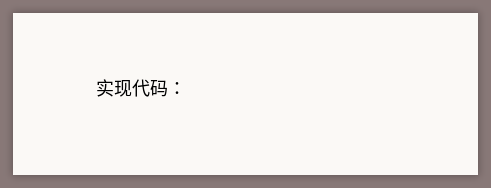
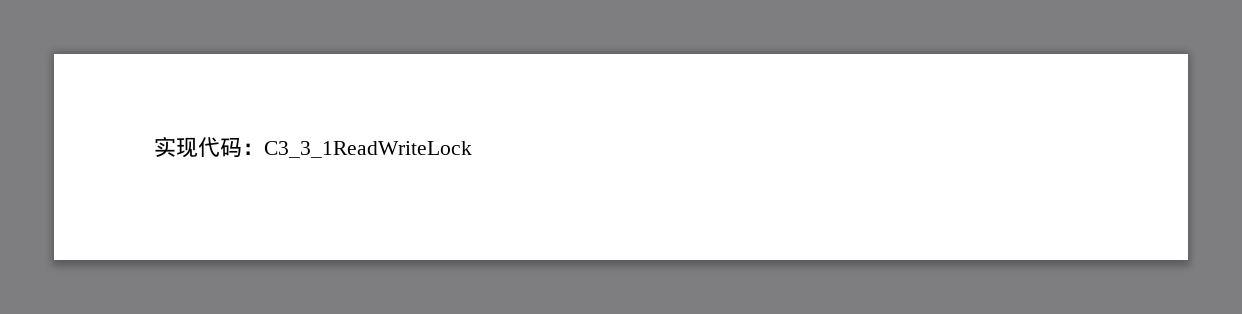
- 实现代码：
+ 实现代码：C3_3_1ReadWriteLock

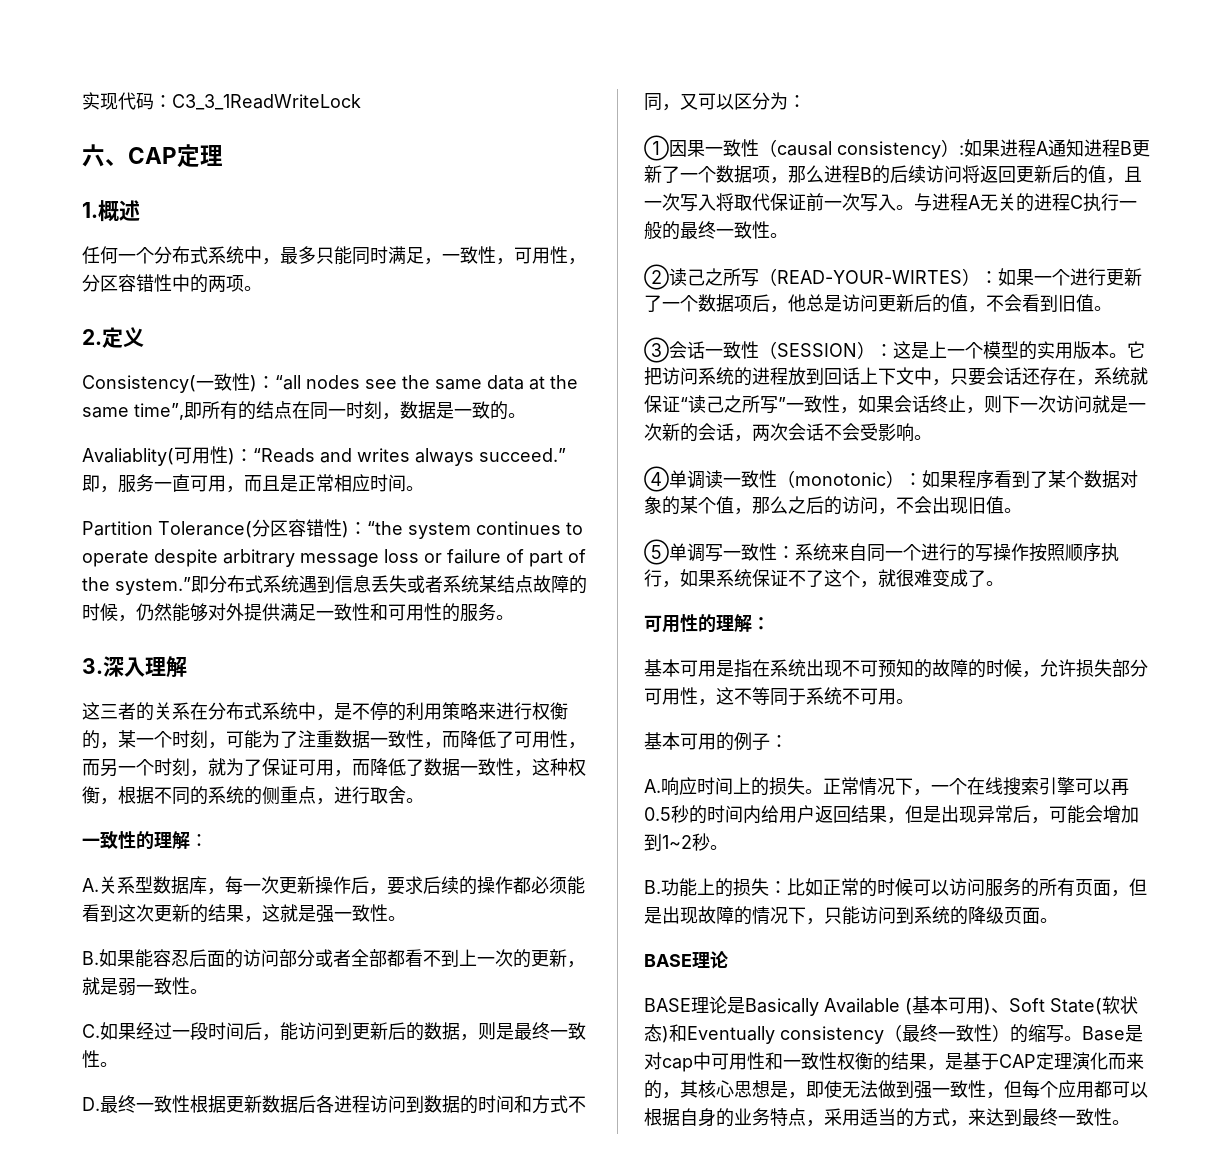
+ 六、CAP定理
+ 1.概述
+ 任何一个分布式系统中，最多只能同时满足，一致性，可用性，分区容错性中的两项。
+ 2.定义
+ Consistency(一致性)：“all nodes see the same data at the same time”,即所有的结点在同一时刻，数据是一致的。
+ Avaliablity(可用性)：“Reads and writes always succeed.”即，服务一直可用，而且是正常相应时间。
+ Partition Tolerance(分区容错性)：“the system continues to operate despite arbitrary message loss or failure of part of the system.”即分布式系统遇到信息丢失或者系统某结点故障的时候，仍然能够对外提供满足一致性和可用性的服务。
+ 3.深入理解
+ 这三者的关系在分布式系统中，是不停的利用策略来进行权衡的，某一个时刻，可能为了注重数据一致性，而降低了可用性，而另一个时刻，就为了保证可用，而降低了数据一致性，这种权衡，根据不同的系统的侧重点，进行取舍。
+ 一致性的理解：
+ A.关系型数据库，每一次更新操作后，要求后续的操作都必须能看到这次更新的结果，这就是强一致性。
+ B.如果能容忍后面的访问部分或者全部都看不到上一次的更新，就是弱一致性。
+ C.如果经过一段时间后，能访问到更新后的数据，则是最终一致性。
+ D.最终一致性根据更新数据后各进程访问到数据的时间和方式不同，又可以区分为：
+ ①因果一致性（causal consistency）:如果进程A通知进程B更新了一个数据项，那么进程B的后续访问将返回更新后的值，且一次写入将取代保证前一次写入。与进程A无关的进程C执行一般的最终一致性。
+ ②读己之所写（READ-YOUR-WIRTES）：如果一个进行更新了一个数据项后，他总是访问更新后的值，不会看到旧值。
+ ③会话一致性（SESSION）：这是上一个模型的实用版本。它把访问系统的进程放到回话上下文中，只要会话还存在，系统就保证“读己之所写”一致性，如果会话终止，则下一次访问就是一次新的会话，两次会话不会受影响。
+ ④单调读一致性（monotonic）：如果程序看到了某个数据对象的某个值，那么之后的访问，不会出现旧值。
+ ⑤单调写一致性：系统来自同一个进行的写操作按照顺序执行，如果系统保证不了这个，就很难变成了。
+ 可用性的理解：
+ 基本可用是指在系统出现不可预知的故障的时候，允许损失部分可用性，这不等同于系统不可用。
+ 基本可用的例子：
+ A.响应时间上的损失。正常情况下，一个在线搜索引擎可以再0.5秒的时间内给用户返回结果，但是出现异常后，可能会增加到1~2秒。
+ B.功能上的损失：比如正常的时候可以访问服务的所有页面，但是出现故障的情况下，只能访问到系统的降级页面。
+ BASE理论
+ BASE理论是Basically Available (基本可用)、Soft State(软状态)和Eventually consistency（最终一致性）的缩写。Base是对cap中可用性和一致性权衡的结果，是基于CAP定理演化而来的，其核心思想是，即使无法做到强一致性，但每个应用都可以根据自身的业务特点，采用适当的方式，来达到最终一致性。

